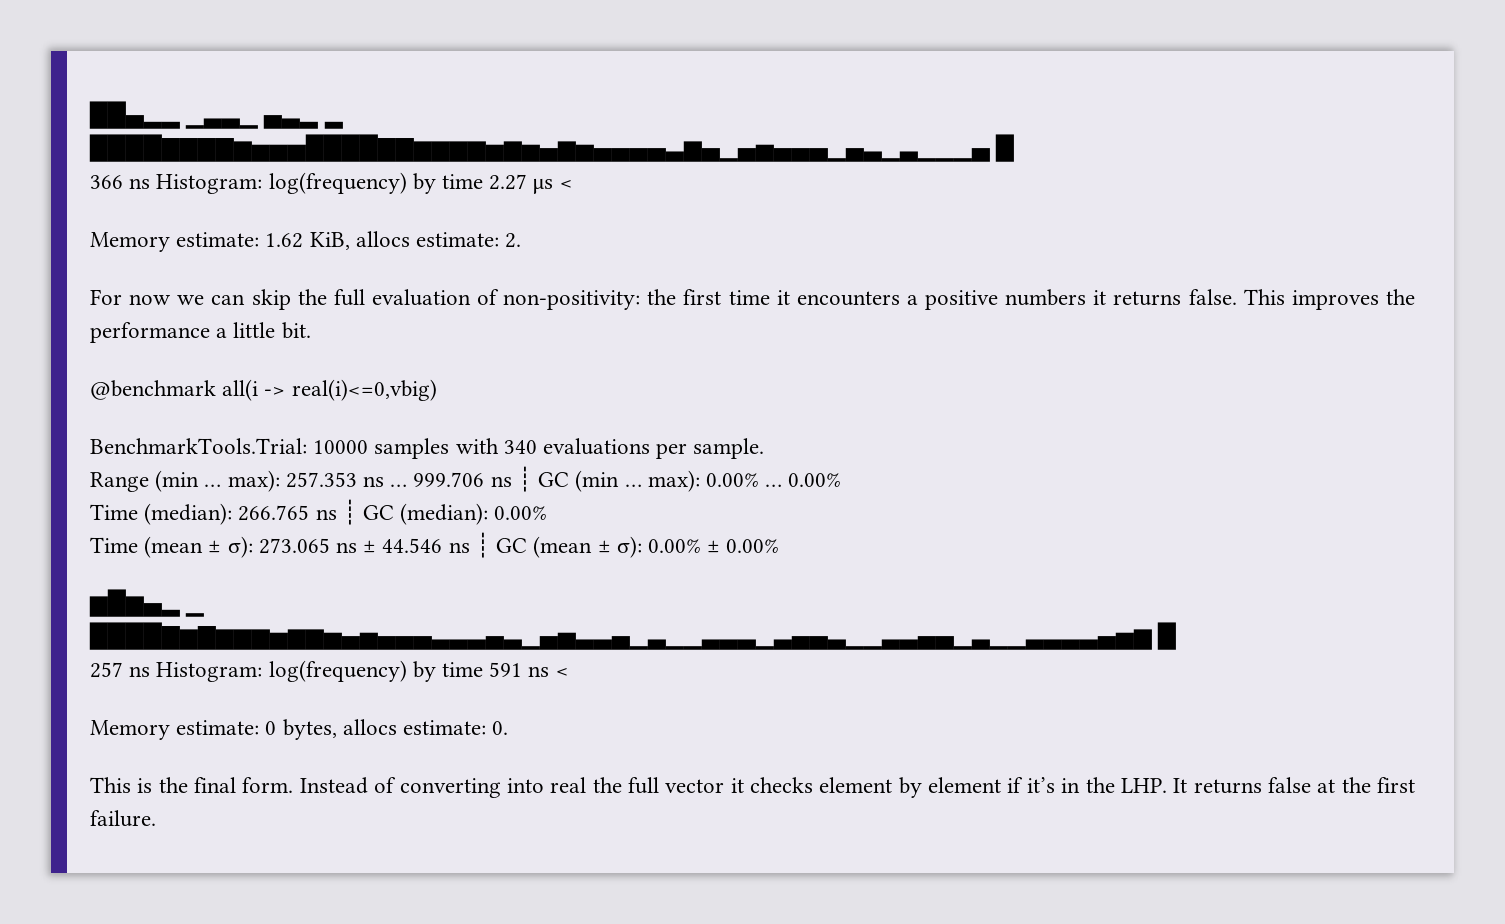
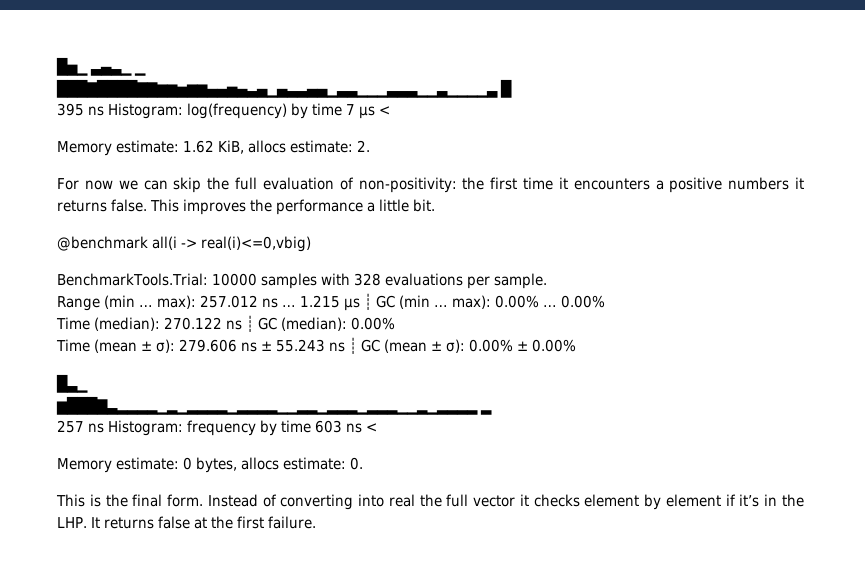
- ██▄▂▂ ▁▃▃▁ ▄▃▂ ▂
- ████▇▇▇▇▆▅▅▅████▇▇▆▆▆▆▅▆▅▄▆▅▄▄▄▄▃▆▄▁▄▅▄▄▄▁▄▃▁▃▁▁▁▄ █
- 366 ns Histogram: log(frequency) by time 2.27 μs <
+ █▅▁ ▃▄▃▁ ▁
+ ███▇████▇▇▆▆▅▆▆▄▄▅▄▃▄▁▄▃▃▄▄▁▃▃▁▁▁▃▃▃▁▁▃▁▁▁▁▃ █
+ 395 ns Histogram: log(frequency) by time 7 μs <
- BenchmarkTools.Trial: 10000 samples with 340 evaluations per sample.
+ BenchmarkTools.Trial: 10000 samples with 328 evaluations per sample.
- Range (min … max): 257.353 ns …
+ Range (min … max): 257.012 ns …
- 999.706 ns ┊ GC (min … max): 0.00% …
+ 1.215 μs ┊ GC (min … max): 0.00% …
- Time (median): 266.765 ns ┊ GC (median): 0.00%
+ Time (median): 270.122 ns ┊ GC (median): 0.00%
- Time (mean ± σ): 273.065 ns ± 44.546 ns ┊ GC (mean ± σ): 0.00% ± 0.00%
+ Time (mean ± σ): 279.606 ns ± 55.243 ns ┊ GC (mean ± σ): 0.00% ± 0.00%
- ▆█▆▄▂ ▁
- ████▇▆▇▆▆▆▅▆▆▅▄▅▄▄▄▃▃▃▄▃▁▄▅▃▃▄▁▃▁▁▃▃▃▁▃▄▄▃▁▁▃▃▄▄▁▃▁▁▃▃▃▃▄▅▆ █
+ █▃▁
+ ▆███▇▃▂▂▂▂▁▂▁▂▂▂▂▁▂▂▂▂▁▁▂▂▁▂▂▂▁▂▂▂▁▁▂▁▂▂▂▂ ▂
- 257 ns Histogram: log(frequency) by time 591 ns <
+ 257 ns Histogram: frequency by time 603 ns <

